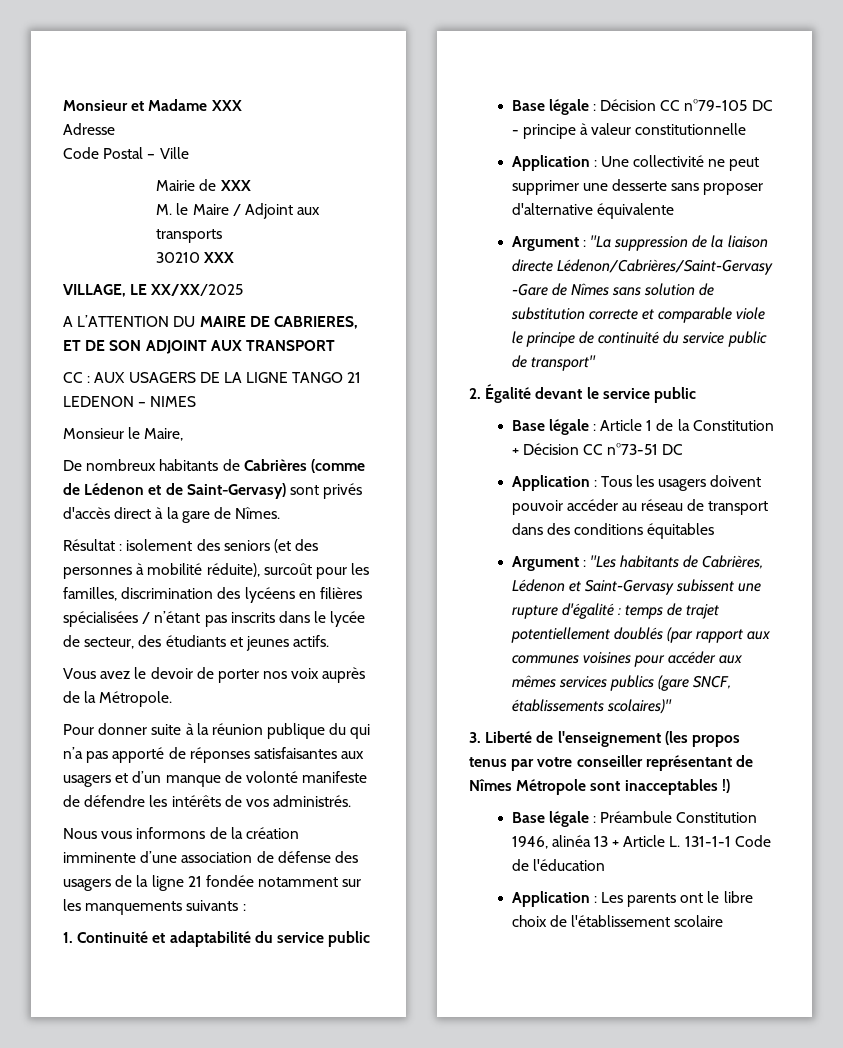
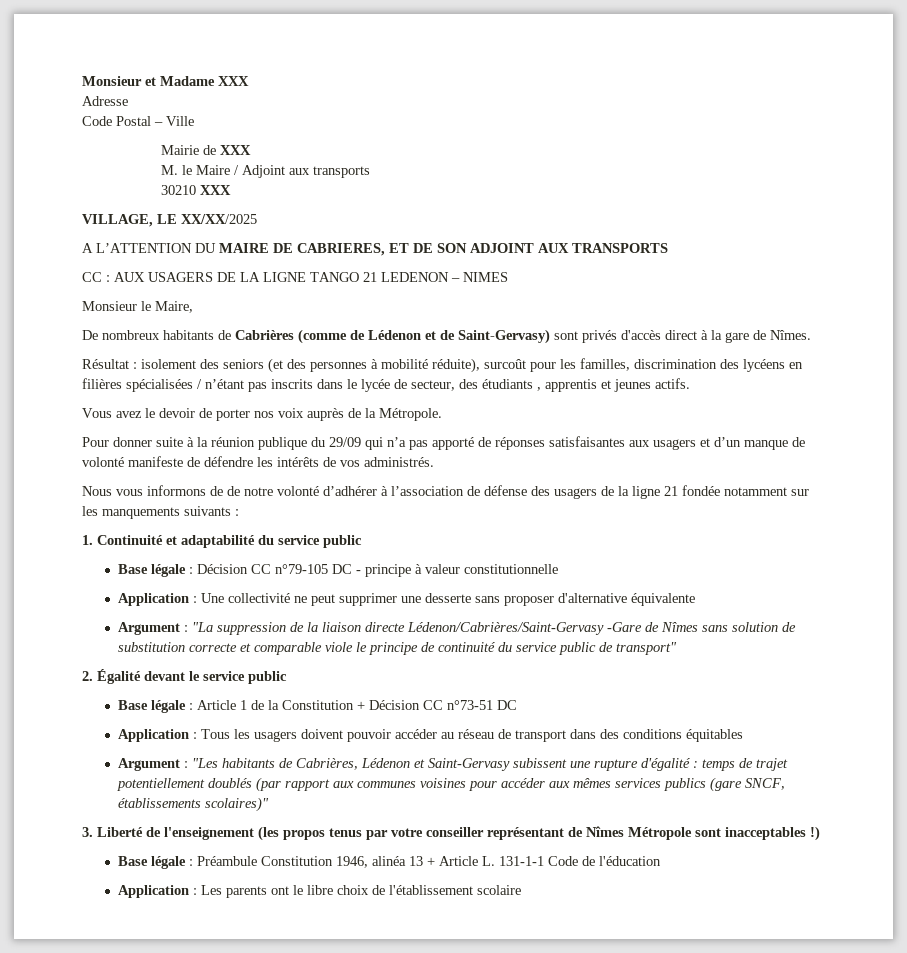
- A L’ATTENTION DU MAIRE DE CABRIERES, ET DE SON ADJOINT AUX TRANSPORT
+ A L’ATTENTION DU MAIRE DE CABRIERES, ET DE SON ADJOINT AUX TRANSPORTS
- Résultat : isolement des seniors (et des personnes à mobilité réduite), surcoût pour les familles, discrimination des lycéens en filières spécialisées / n’étant pas inscrits dans le lycée de secteur, des étudiants et jeunes actifs.
+ Résultat : isolement des seniors (et des personnes à mobilité réduite), surcoût pour les familles, discrimination des lycéens en filières spécialisées / n’étant pas inscrits dans le lycée de secteur, des étudiants , apprentis et jeunes actifs.
- Pour donner suite à la réunion publique du qui n’a pas apporté de réponses satisfaisantes aux usagers et d’un manque de volonté manifeste de défendre les intérêts de vos administrés.
+ Pour donner suite à la réunion publique du 29/09 qui n’a pas apporté de réponses satisfaisantes aux usagers et d’un manque de volonté manifeste de défendre les intérêts de vos administrés.
- Nous vous informons de la création imminente d’une association de défense des usagers de la ligne 21 fondée notamment sur les manquements suivants :
+ Nous vous informons de de notre volonté d’adhérer à l’association de défense des usagers de la ligne 21 fondée notamment sur les manquements suivants :

